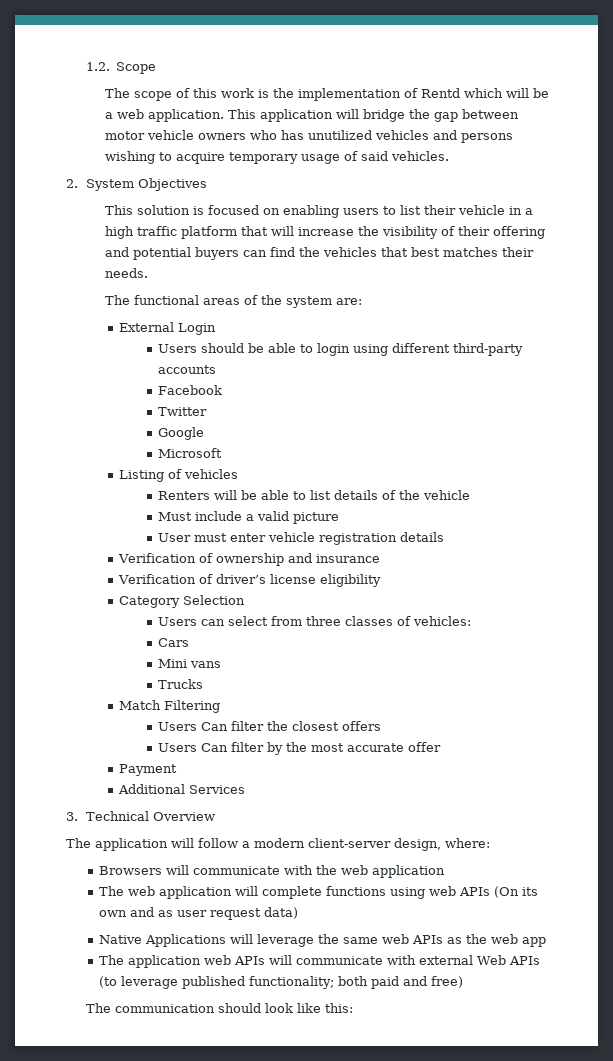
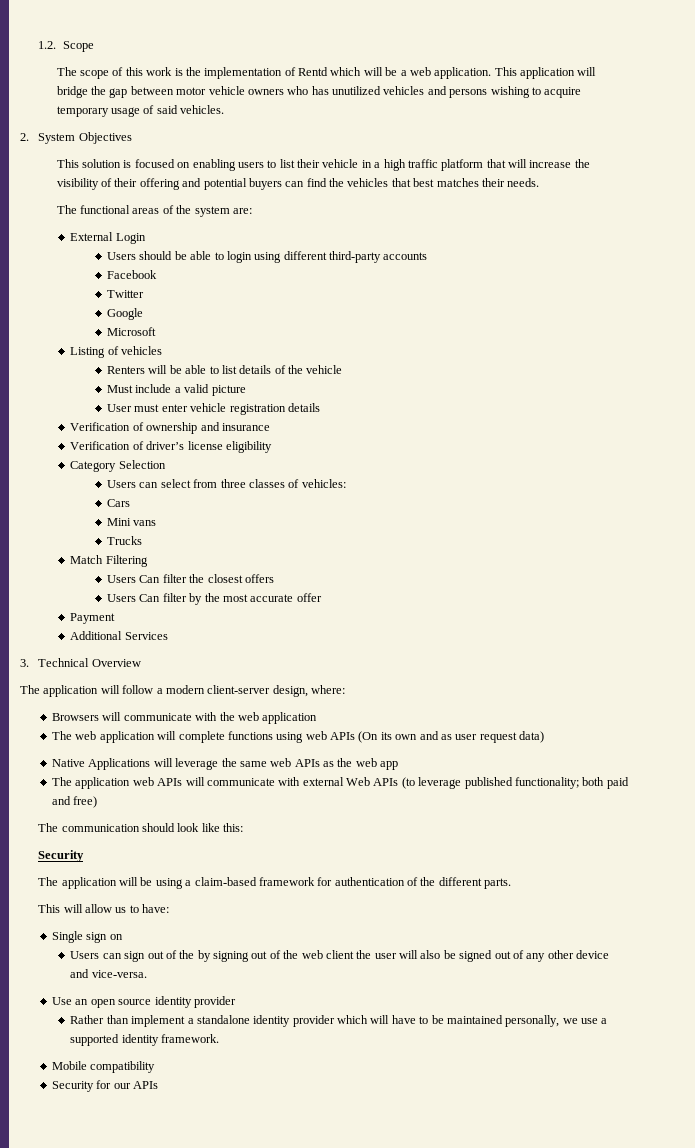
  The communication should look like this:
+ Security
+ The application will be using a claim-based framework for authentication of the different parts.
+ This will allow us to have:
+ Single sign on
+ Users can sign out of the by signing out of the web client the user will also be signed out of any other device and vice-versa.
+ Use an open source identity provider
+ Rather than implement a standalone identity provider which will have to be maintained personally, we use a supported identity framework.
+ Mobile compatibility
+ Security for our APIs

